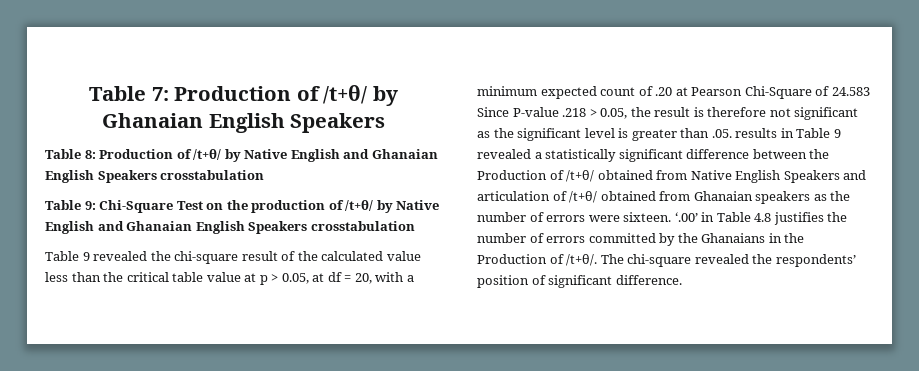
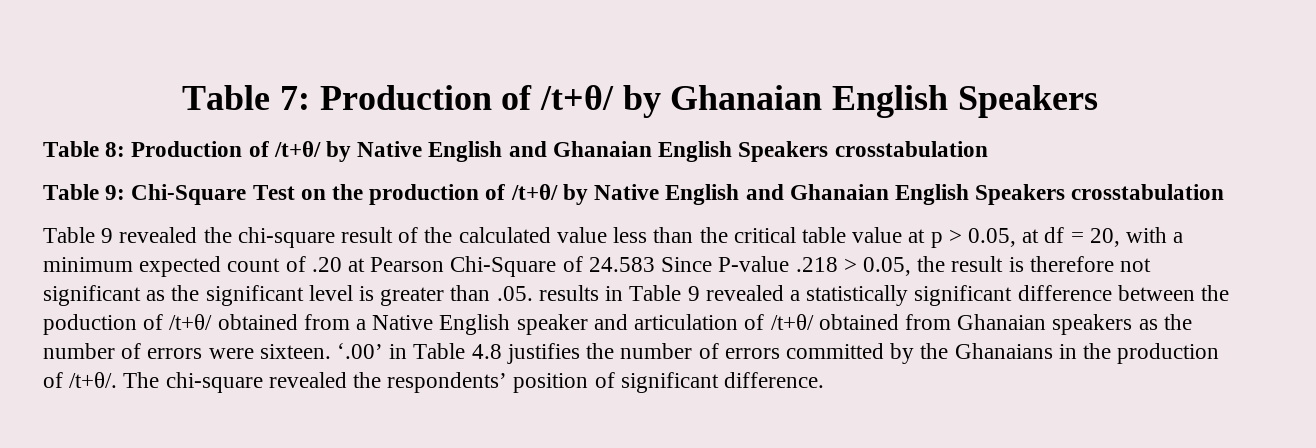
- Table 9 revealed the chi-square result of the calculated value less than the critical table value at p > 0.05, at df = 20, with a minimum expected count of .20 at Pearson Chi-Square of 24.583 Since P-value .218 > 0.05, the result is therefore not significant as the significant level is greater than .05. results in Table 9 revealed a statistically significant difference between the Production of /t+θ/ obtained from Native English Speakers and articulation of /t+θ/ obtained from Ghanaian speakers as the number of errors were sixteen.
+ Table 9 revealed the chi-square result of the calculated value less than the critical table value at p > 0.05, at df = 20, with a minimum expected count of .20 at Pearson Chi-Square of 24.583 Since P-value .218 > 0.05, the result is therefore not significant as the significant level is greater than .05. results in Table 9 revealed a statistically significant difference between the poduction of /t+θ/ obtained from a Native English speaker and articulation of /t+θ/ obtained from Ghanaian speakers as the number of errors were sixteen.
- ‘.00’ in Table 4.8 justifies the number of errors committed by the Ghanaians in the Production of /t+θ/.
+ ‘.00’ in Table 4.8 justifies the number of errors committed by the Ghanaians in the production of /t+θ/.

